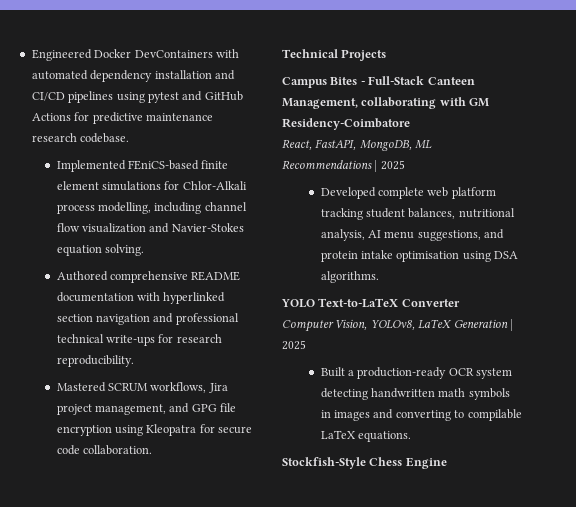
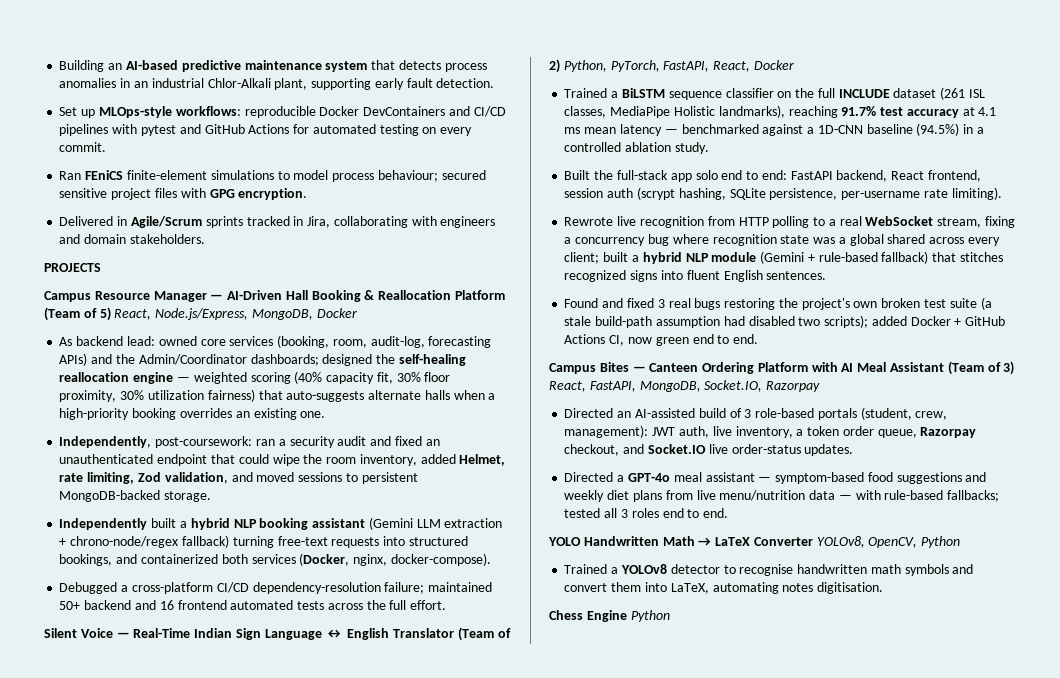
- Engineered Docker DevContainers with automated dependency installation and CI/CD pipelines using pytest and GitHub Actions for predictive maintenance research codebase.
- Implemented FEniCS-based finite element simulations for Chlor-Alkali process modelling, including channel flow visualization and Navier-Stokes equation solving.
- Authored comprehensive README documentation with hyperlinked section navigation and professional technical write-ups for research reproducibility.
- Mastered SCRUM workflows, Jira project management, and GPG file encryption using Kleopatra for secure code collaboration.
- Technical Projects
- Campus Bites - Full-Stack Canteen Management, collaborating with GM Residency-Coimbatore
- React, FastAPI, MongoDB, ML Recommendations | 2025
- Developed complete web platform tracking student balances, nutritional analysis, AI menu suggestions, and protein intake optimisation using DSA algorithms.
- YOLO Text-to-LaTeX Converter
- Computer Vision, YOLOv8, LaTeX Generation | 2025
- Built a production-ready OCR system detecting handwritten math symbols in images and converting to compilable LaTeX equations.
- Stockfish-Style Chess Engine
+ Building an AI-based predictive maintenance system that detects process anomalies in an industrial Chlor-Alkali plant, supporting early fault detection.
+ Set up MLOps-style workflows: reproducible Docker DevContainers and CI/CD pipelines with pytest and GitHub Actions for automated testing on every commit.
+ Ran FEniCS finite-element simulations to model process behaviour; secured sensitive project files with GPG encryption.
+ Delivered in Agile/Scrum sprints tracked in Jira, collaborating with engineers and domain stakeholders.
+ PROJECTS
+ Campus Resource Manager — AI-Driven Hall Booking & Reallocation Platform (Team of 5) React, Node.js/Express, MongoDB, Docker
+ As backend lead: owned core services (booking, room, audit-log, forecasting APIs) and the Admin/Coordinator dashboards; designed the self-healing reallocation engine — weighted scoring (40% capacity fit, 30% floor proximity, 30% utilization fairness) that auto-suggests alternate halls when a high-priority booking overrides an existing one.
+ Independently, post-coursework: ran a security audit and fixed an unauthenticated endpoint that could wipe the room inventory, added Helmet, rate limiting, Zod validation, and moved sessions to persistent MongoDB-backed storage.
+ Independently built a hybrid NLP booking assistant (Gemini LLM extraction + chrono-node/regex fallback) turning free-text requests into structured bookings, and containerized both services (Docker, nginx, docker-compose).
+ Debugged a cross-platform CI/CD dependency-resolution failure; maintained 50+ backend and 16 frontend automated tests across the full effort.
+ Silent Voice — Real-Time Indian Sign Language ↔ English Translator (Team of 2) Python, PyTorch, FastAPI, React, Docker
+ Trained a BiLSTM sequence classifier on the full INCLUDE dataset (261 ISL classes, MediaPipe Holistic landmarks), reaching 91.7% test accuracy at 4.1 ms mean latency — benchmarked against a 1D-CNN baseline (94.5%) in a controlled ablation study.
+ Built the full-stack app solo end to end: FastAPI backend, React frontend, session auth (scrypt hashing, SQLite persistence, per-username rate limiting).
+ Rewrote live recognition from HTTP polling to a real WebSocket stream, fixing a concurrency bug where recognition state was a global shared across every client; built a hybrid NLP module (Gemini + rule-based fallback) that stitches recognized signs into fluent English sentences.
+ Found and fixed 3 real bugs restoring the project's own broken test suite (a stale build-path assumption had disabled two scripts); added Docker + GitHub Actions CI, now green end to end.
+ Campus Bites — Canteen Ordering Platform with AI Meal Assistant (Team of 3) React, FastAPI, MongoDB, Socket.IO, Razorpay
+ Directed an AI-assisted build of 3 role-based portals (student, crew, management): JWT auth, live inventory, a token order queue, Razorpay checkout, and Socket.IO live order-status updates.
+ Directed a GPT-4o meal assistant — symptom-based food suggestions and weekly diet plans from live menu/nutrition data — with rule-based fallbacks; tested all 3 roles end to end.
+ YOLO Handwritten Math → LaTeX Converter YOLOv8, OpenCV, Python
+ Trained a YOLOv8 detector to recognise handwritten math symbols and convert them into LaTeX, automating notes digitisation.
+ Chess Engine Python

